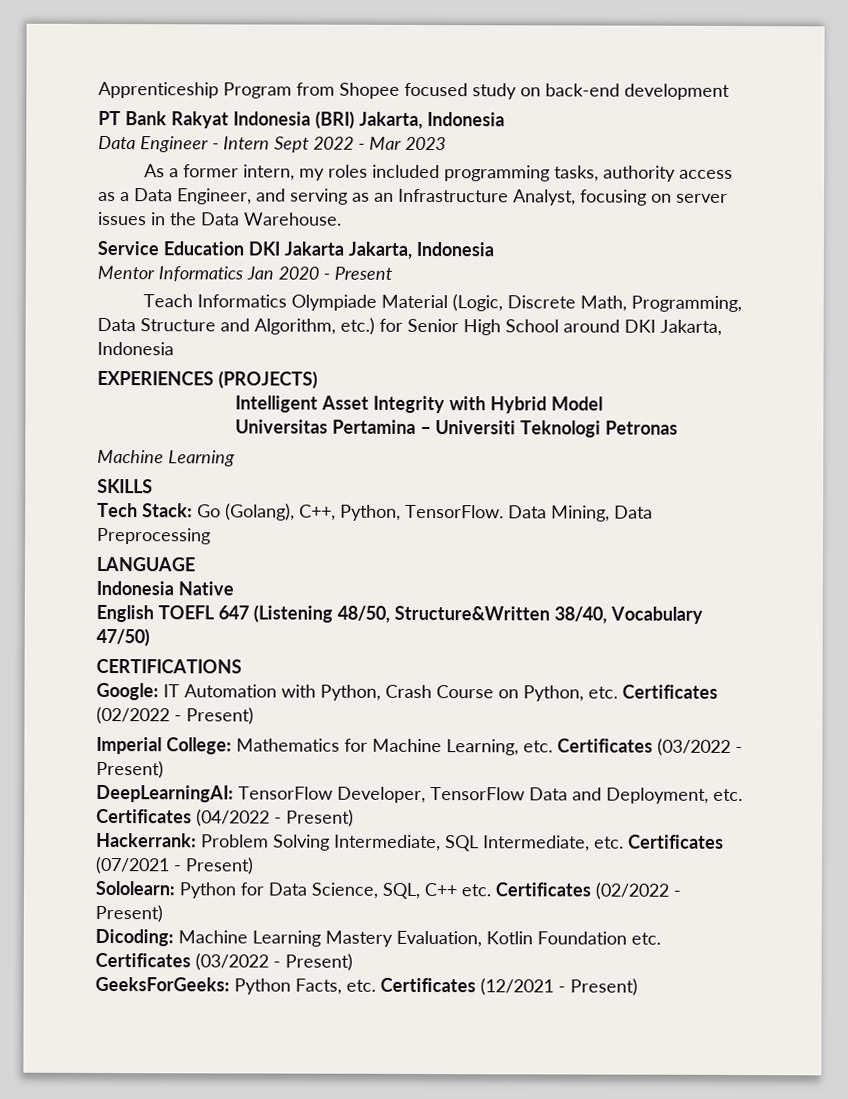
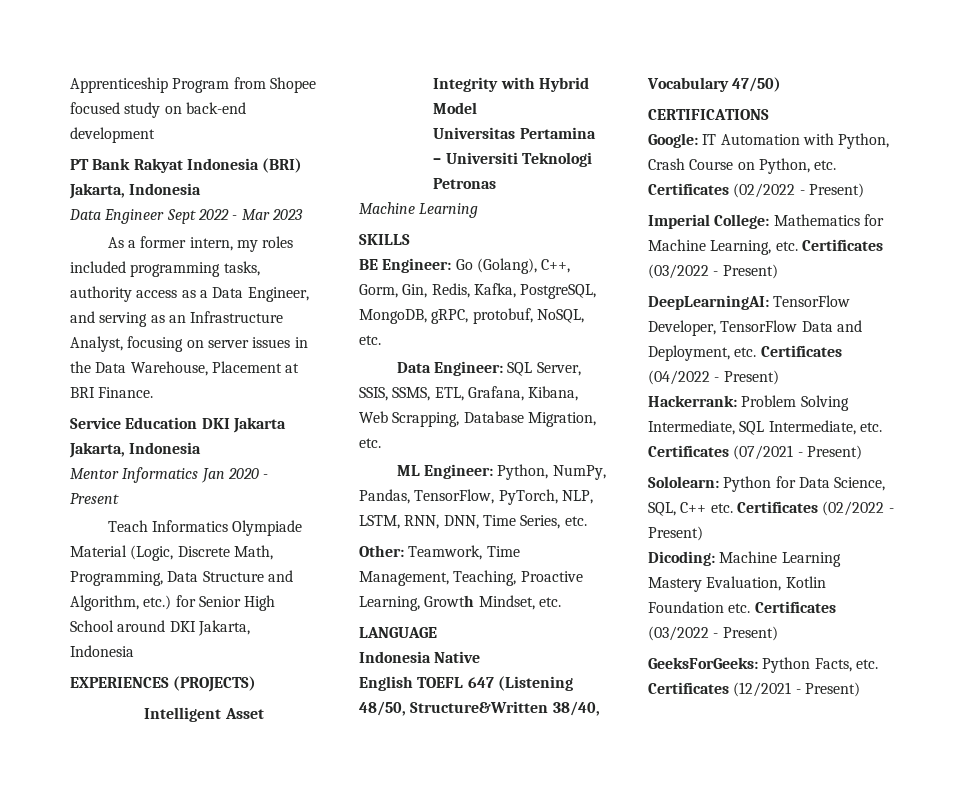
- Data Engineer - Intern Sept 2022 - Mar 2023
+ Data Engineer Sept 2022 - Mar 2023
- As a former intern, my roles included programming tasks, authority access as a Data Engineer, and serving as an Infrastructure Analyst, focusing on server issues in the Data Warehouse.
+ As a former intern, my roles included programming tasks, authority access as a Data Engineer, and serving as an Infrastructure Analyst, focusing on server issues in the Data Warehouse, Placement at BRI Finance.
- Tech Stack: Go (Golang), C++, Python, TensorFlow. Data Mining, Data Preprocessing
+ BE Engineer: Go (Golang), C++, Gorm, Gin, Redis, Kafka, PostgreSQL, MongoDB, gRPC, protobuf, NoSQL, etc.
+ Data Engineer: SQL Server, SSIS, SSMS, ETL, Grafana, Kibana, Web Scrapping, Database Migration, etc.
+ ML Engineer: Python, NumPy, Pandas, TensorFlow, PyTorch, NLP, LSTM, RNN, DNN, Time Series, etc.
+ Other: Teamwork, Time Management, Teaching, Proactive Learning, Growth Mindset, etc.

